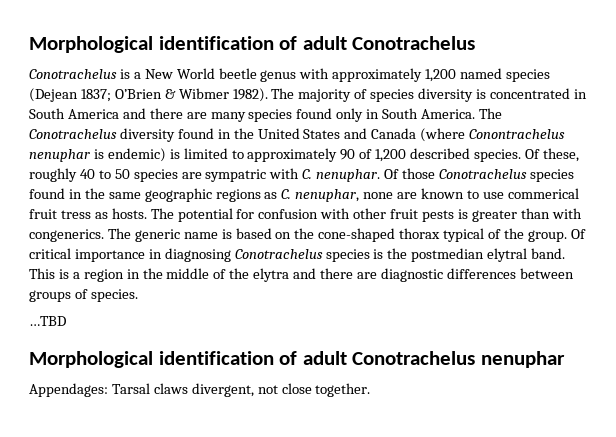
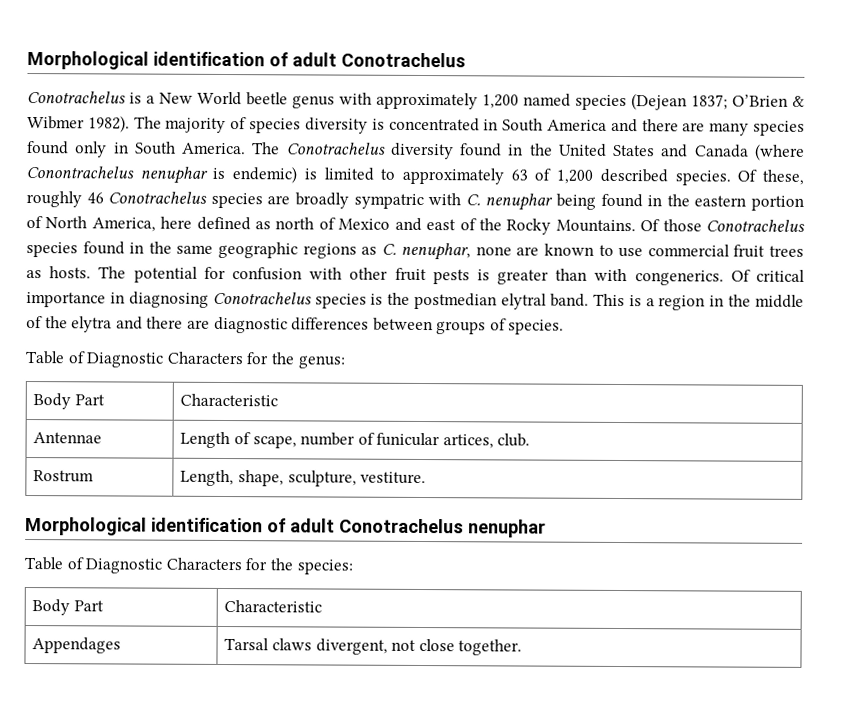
- The Conotrachelus diversity found in the United States and Canada (where Conontrachelus nenuphar is endemic) is limited to approximately 90 of 1,200 described species.
+ The Conotrachelus diversity found in the United States and Canada (where Conontrachelus nenuphar is endemic) is limited to approximately 63 of 1,200 described species.
- Of these, roughly 40 to 50 species are sympatric with C. nenuphar.
+ Of these, roughly 46 Conotrachelus species are broadly sympatric with C. nenuphar being found in the eastern portion of North America, here defined as north of Mexico and east of the Rocky Mountains.
- Of those Conotrachelus species found in the same geographic regions as C. nenuphar, none are known to use commerical fruit tress as hosts.
+ Of those Conotrachelus species found in the same geographic regions as C. nenuphar, none are known to use commercial fruit trees as hosts.
- The generic name is based on the cone-shaped thorax typical of the group.
- …TBD
+ Table of Diagnostic Characters for the genus:
+ Body Part | Characteristic
+ Antennae | Length of scape, number of funicular artices, club.
+ Rostrum | Length, shape, sculpture, vestiture.
- Appendages: Tarsal claws divergent, not close together.
+ Table of Diagnostic Characters for the species:
+ Body Part | Characteristic
+ Appendages | Tarsal claws divergent, not close together.

